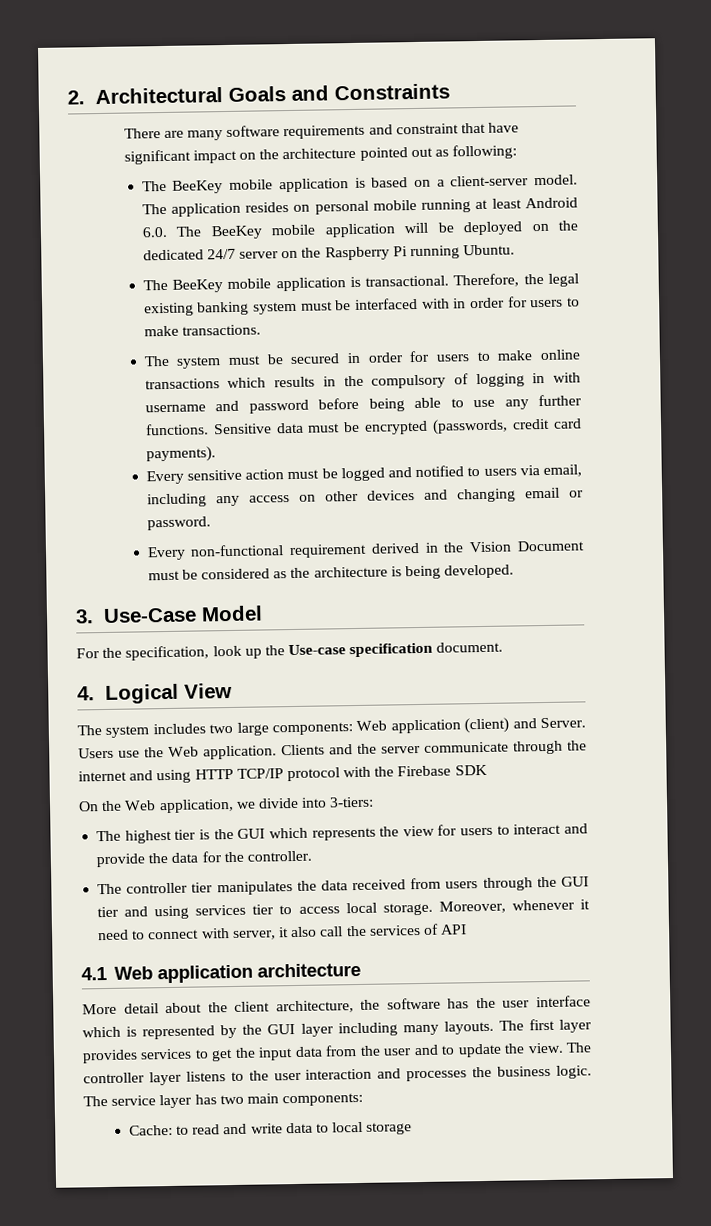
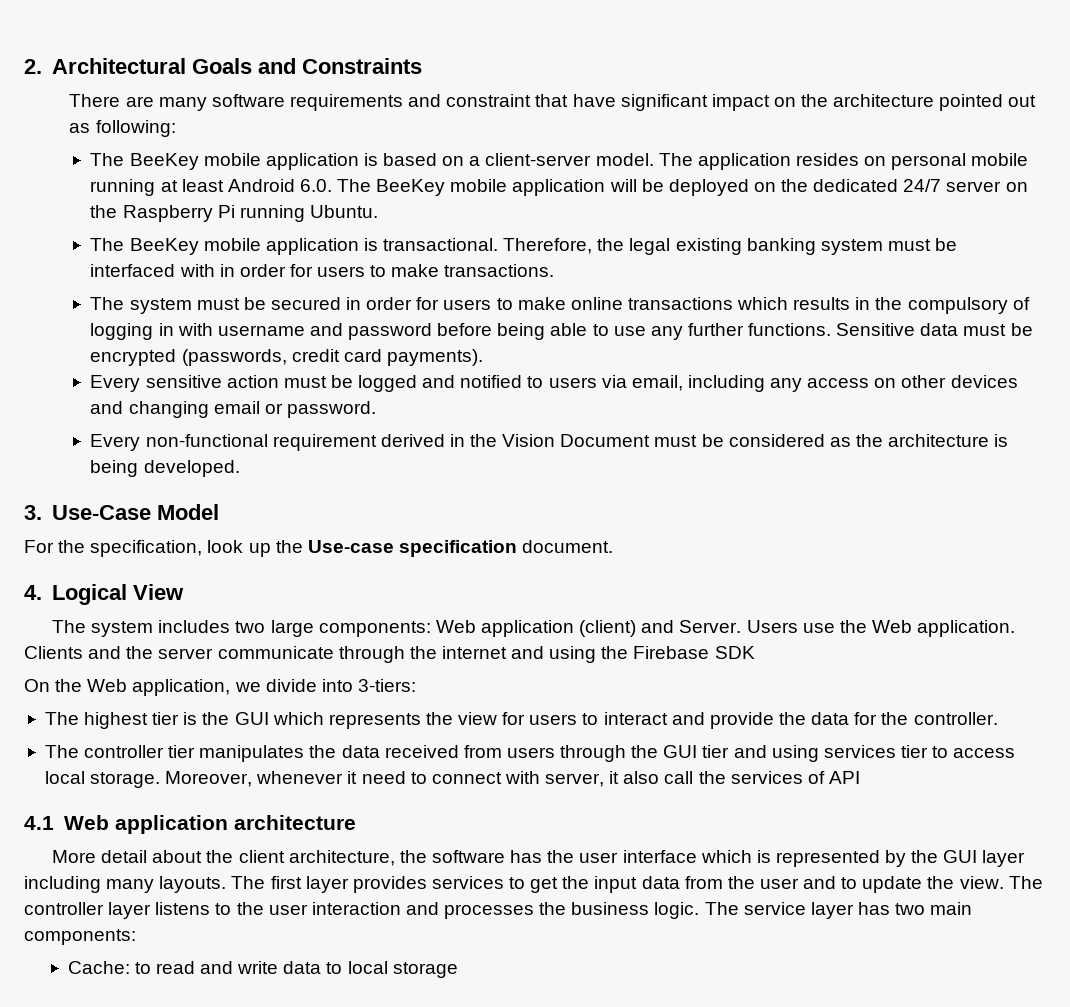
- Clients and the server communicate through the internet and using HTTP TCP/IP protocol with the Firebase SDK
+ Clients and the server communicate through the internet and using the Firebase SDK

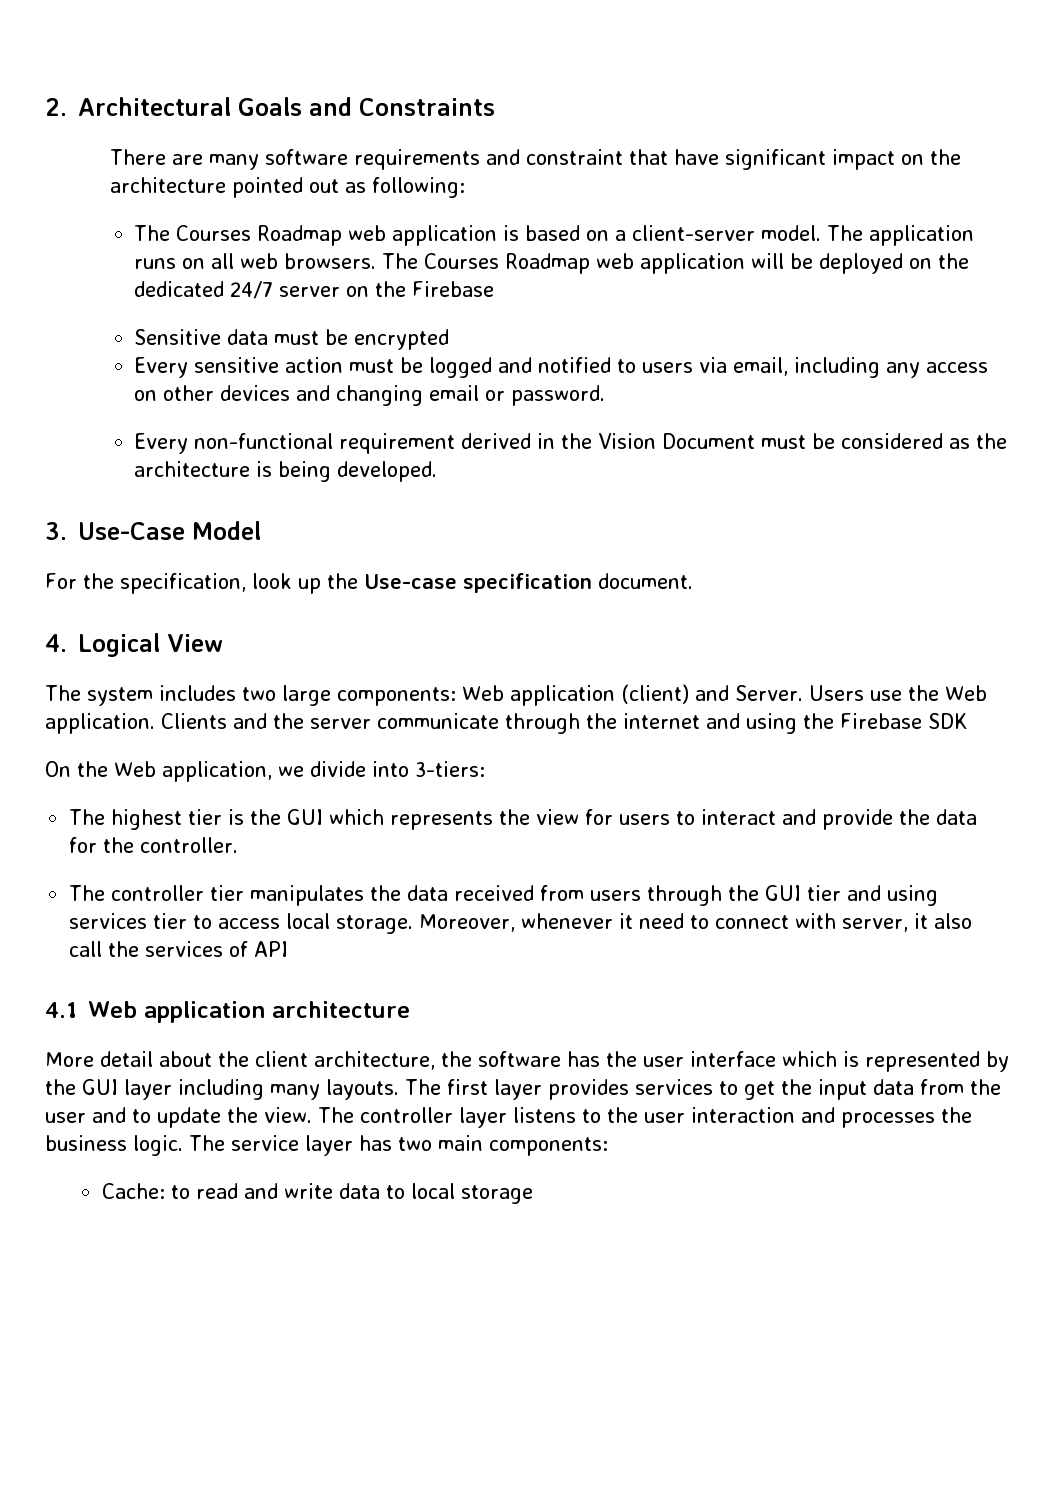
- The BeeKey mobile application is based on a client-server model.
+ The Courses Roadmap web application is based on a client-server model.
- The application resides on personal mobile running at least Android 6.0. The BeeKey mobile application will be deployed on the dedicated 24/7 server on the Raspberry Pi running Ubuntu.
- The BeeKey mobile application is transactional. Therefore, the legal existing banking system must be interfaced with in order for users to make transactions.
- The system must be secured in order for users to make online transactions which results in the compulsory of logging in with username and password before being able to use any further functions. Sensitive data must be encrypted (passwords, credit card payments).
+ The application runs on all web browsers. The Courses Roadmap web application will be deployed on the dedicated 24/7 server on the Firebase
+ Sensitive data must be encrypted

